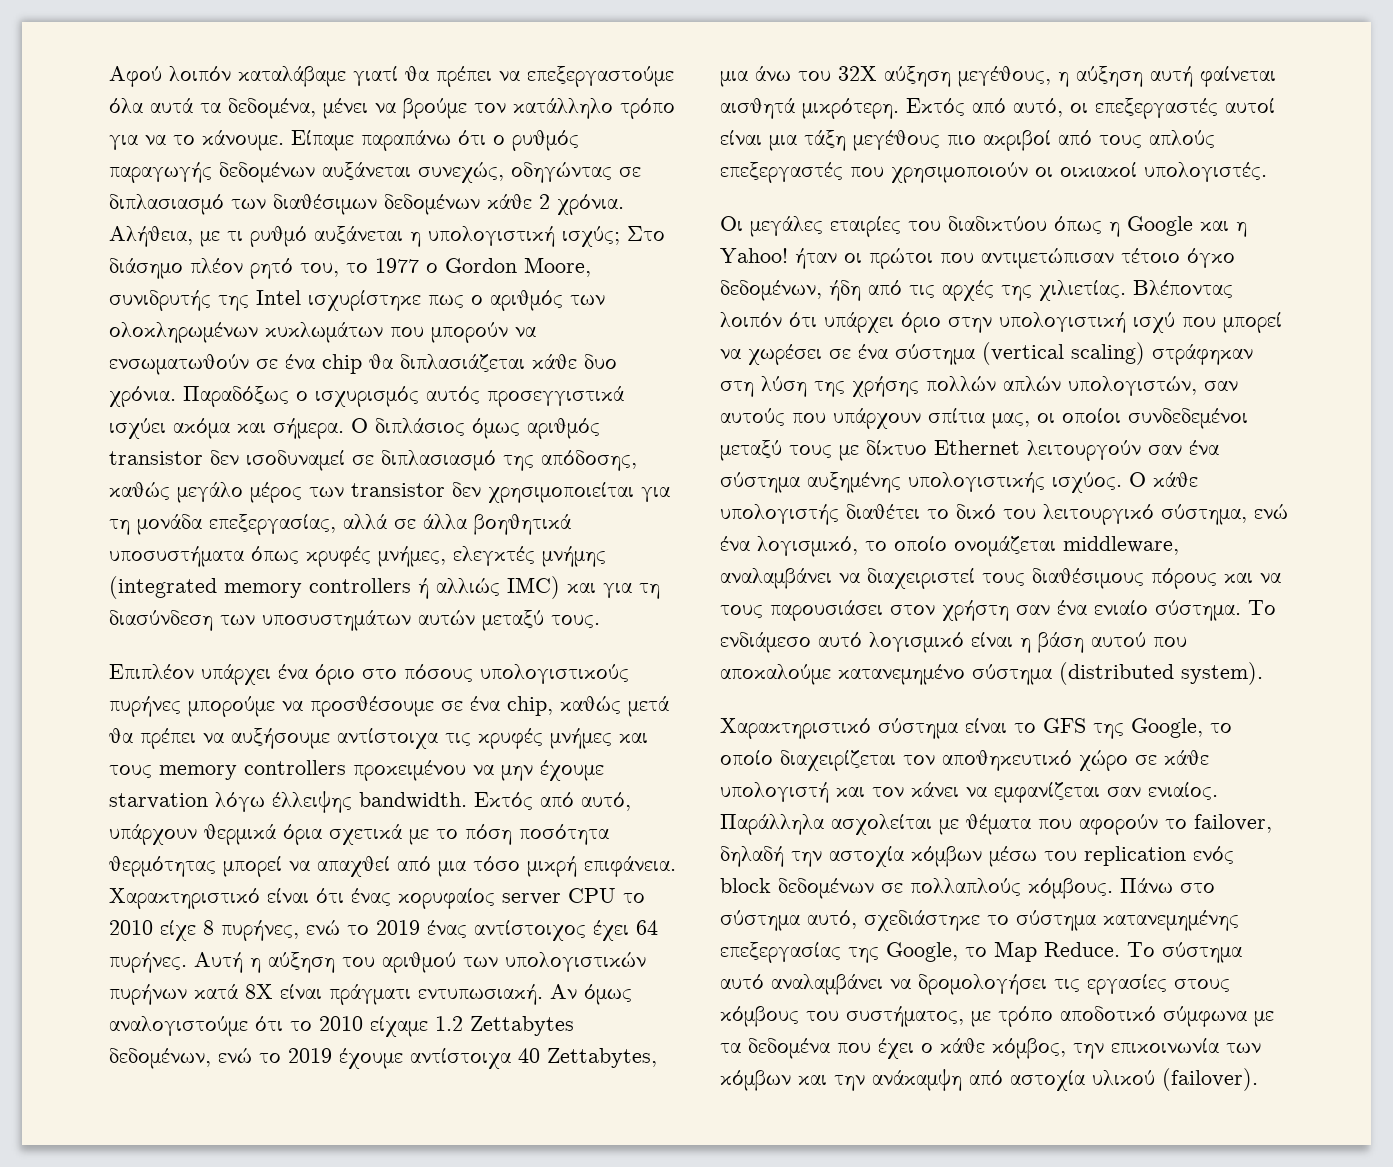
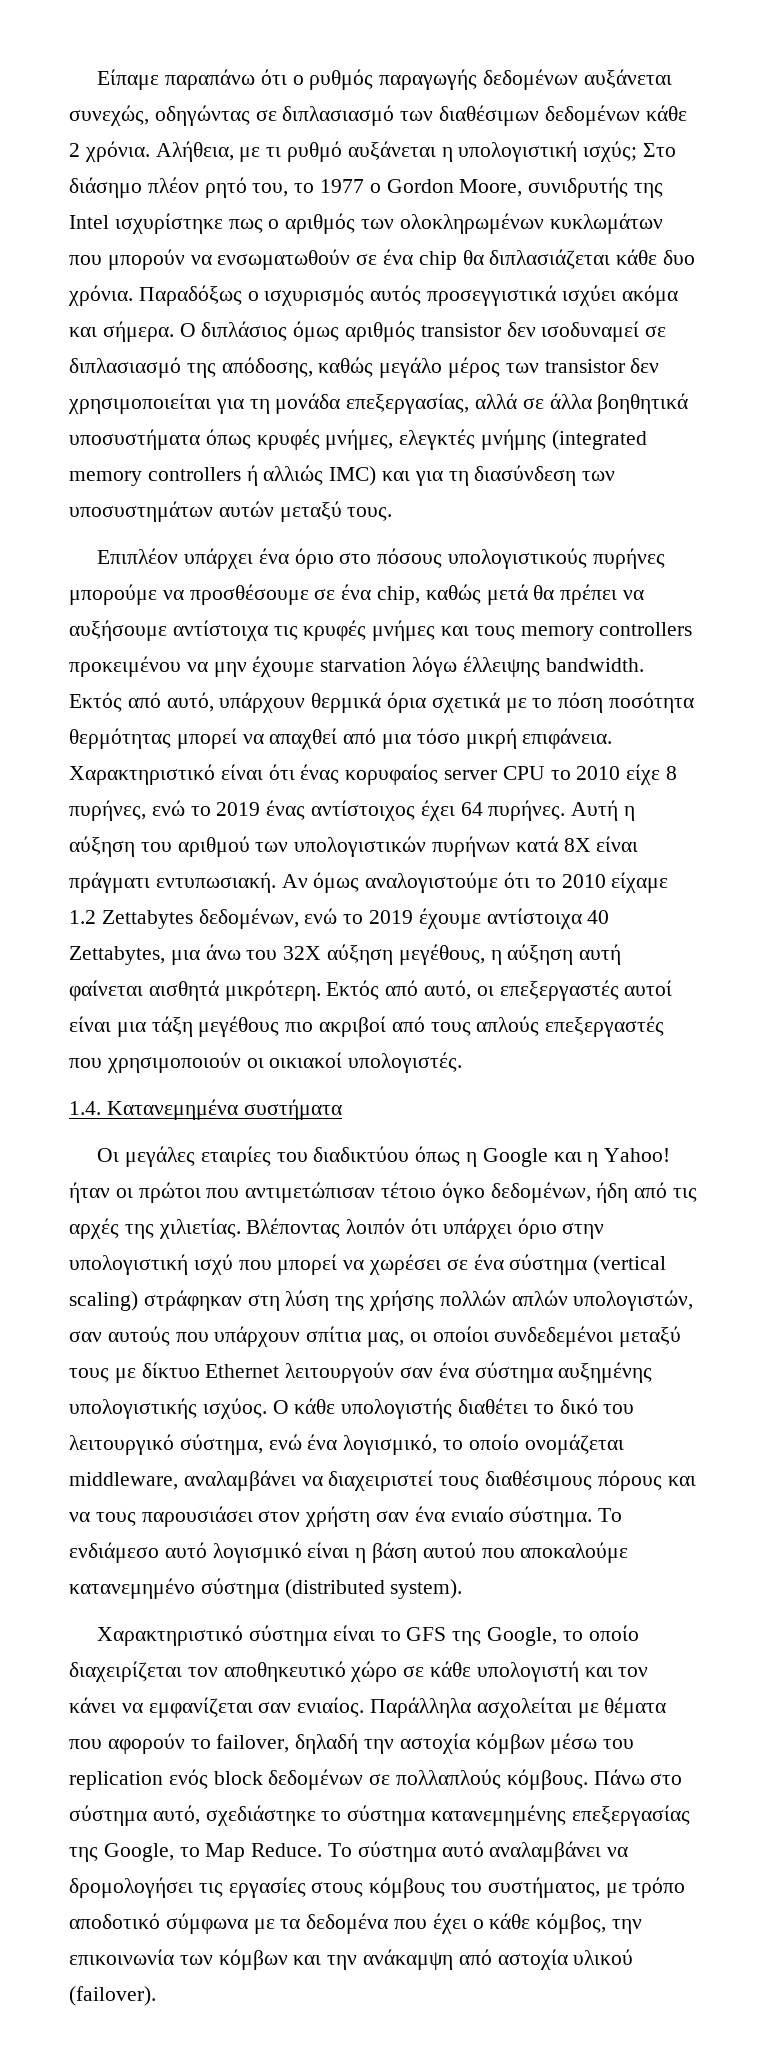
- Αφού λοιπόν καταλάβαμε γιατί θα πρέπει να επεξεργαστούμε όλα αυτά τα δεδομένα, μένει να βρούμε τον κατάλληλο τρόπο για να το κάνουμε.
+ 1.4. Κατανεμημένα συστήματα

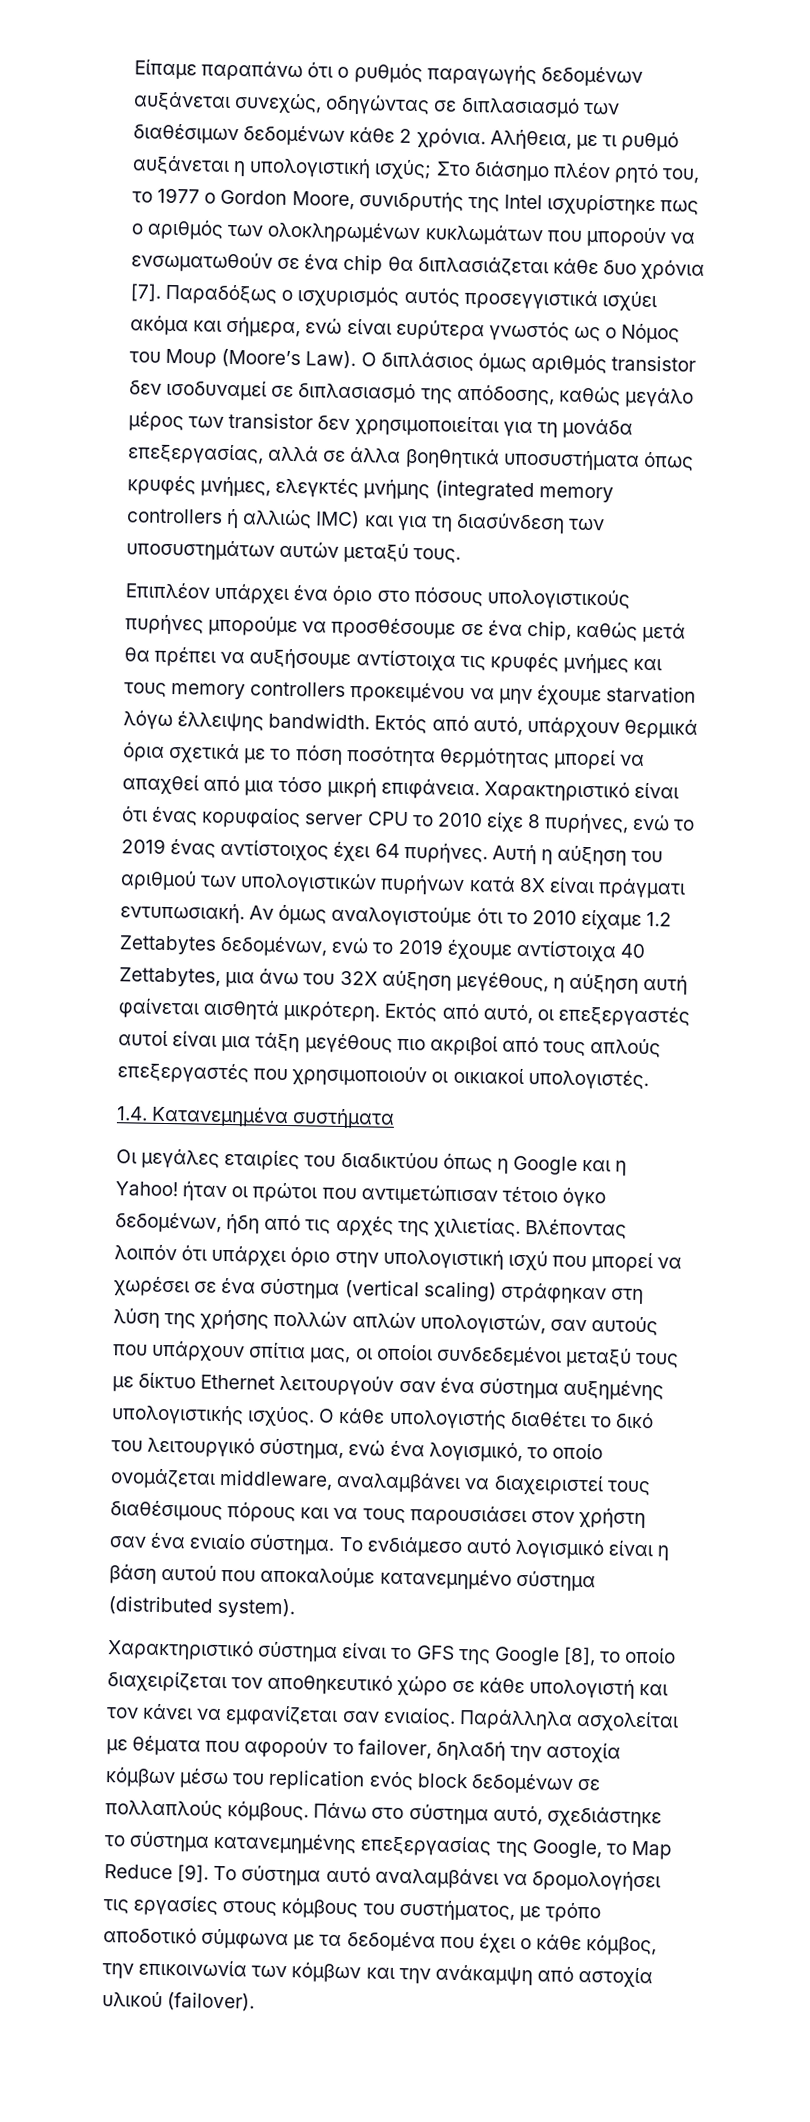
- Αλήθεια, με τι ρυθμό αυξάνεται η υπολογιστική ισχύς; Στο διάσημο πλέον ρητό του, το 1977 ο Gordon Moore, συνιδρυτής της Intel ισχυρίστηκε πως ο αριθμός των ολοκληρωμένων κυκλωμάτων που μπορούν να ενσωματωθούν σε ένα chip θα διπλασιάζεται κάθε δυο χρόνια.
+ Αλήθεια, με τι ρυθμό αυξάνεται η υπολογιστική ισχύς; Στο διάσημο πλέον ρητό του, το 1977 ο Gordon Moore, συνιδρυτής της Intel ισχυρίστηκε πως ο αριθμός των ολοκληρωμένων κυκλωμάτων που μπορούν να ενσωματωθούν σε ένα chip θα διπλασιάζεται κάθε δυο χρόνια [7].
- Παραδόξως ο ισχυρισμός αυτός προσεγγιστικά ισχύει ακόμα και σήμερα.
+ Παραδόξως ο ισχυρισμός αυτός προσεγγιστικά ισχύει ακόμα και σήμερα, ενώ είναι ευρύτερα γνωστός ως ο Νόμος του Μουρ (Moore’s Law).
- Χαρακτηριστικό σύστημα είναι το GFS της Google, το οποίο διαχειρίζεται τον αποθηκευτικό χώρο σε κάθε υπολογιστή και τον κάνει να εμφανίζεται σαν ενιαίος.
+ Χαρακτηριστικό σύστημα είναι το GFS της Google [8], το οποίο διαχειρίζεται τον αποθηκευτικό χώρο σε κάθε υπολογιστή και τον κάνει να εμφανίζεται σαν ενιαίος.
- Πάνω στο σύστημα αυτό, σχεδιάστηκε το σύστημα κατανεμημένης επεξεργασίας της Google, το Map Reduce.
+ Πάνω στο σύστημα αυτό, σχεδιάστηκε το σύστημα κατανεμημένης επεξεργασίας της Google, το Map Reduce [9].

